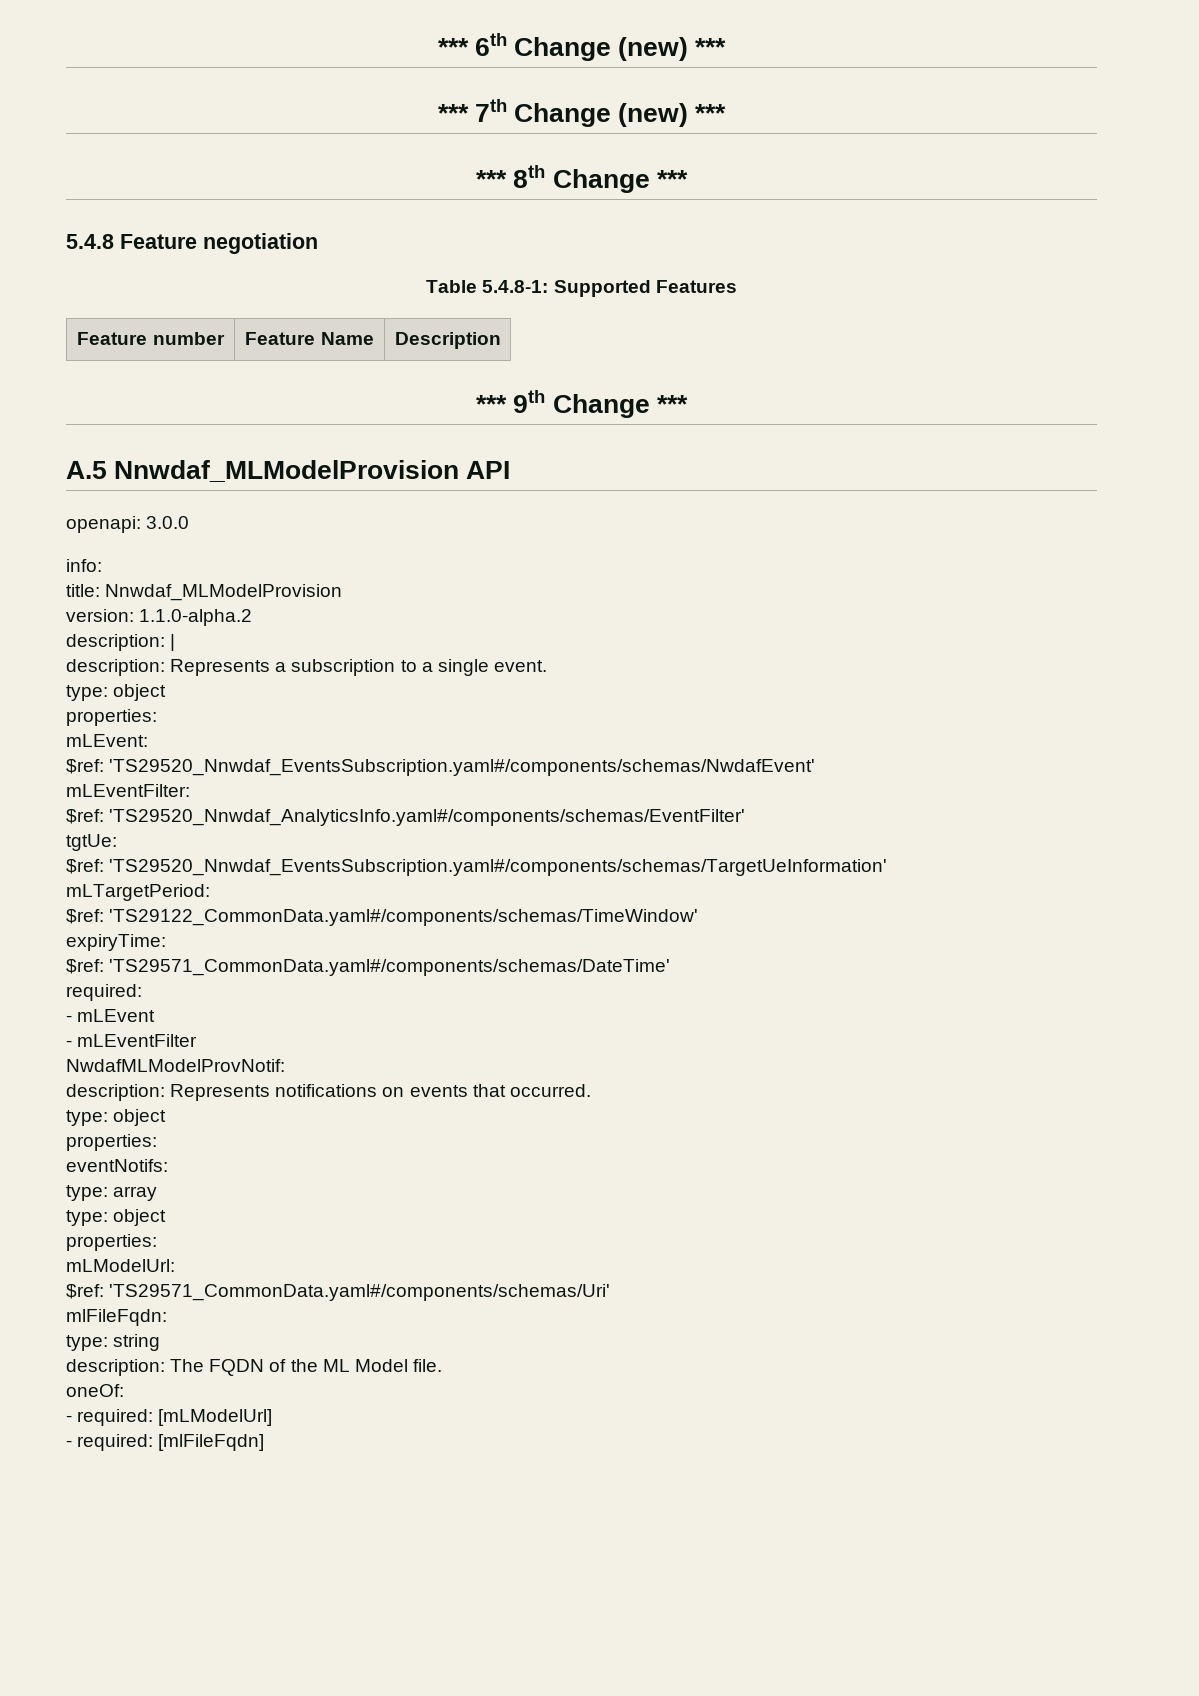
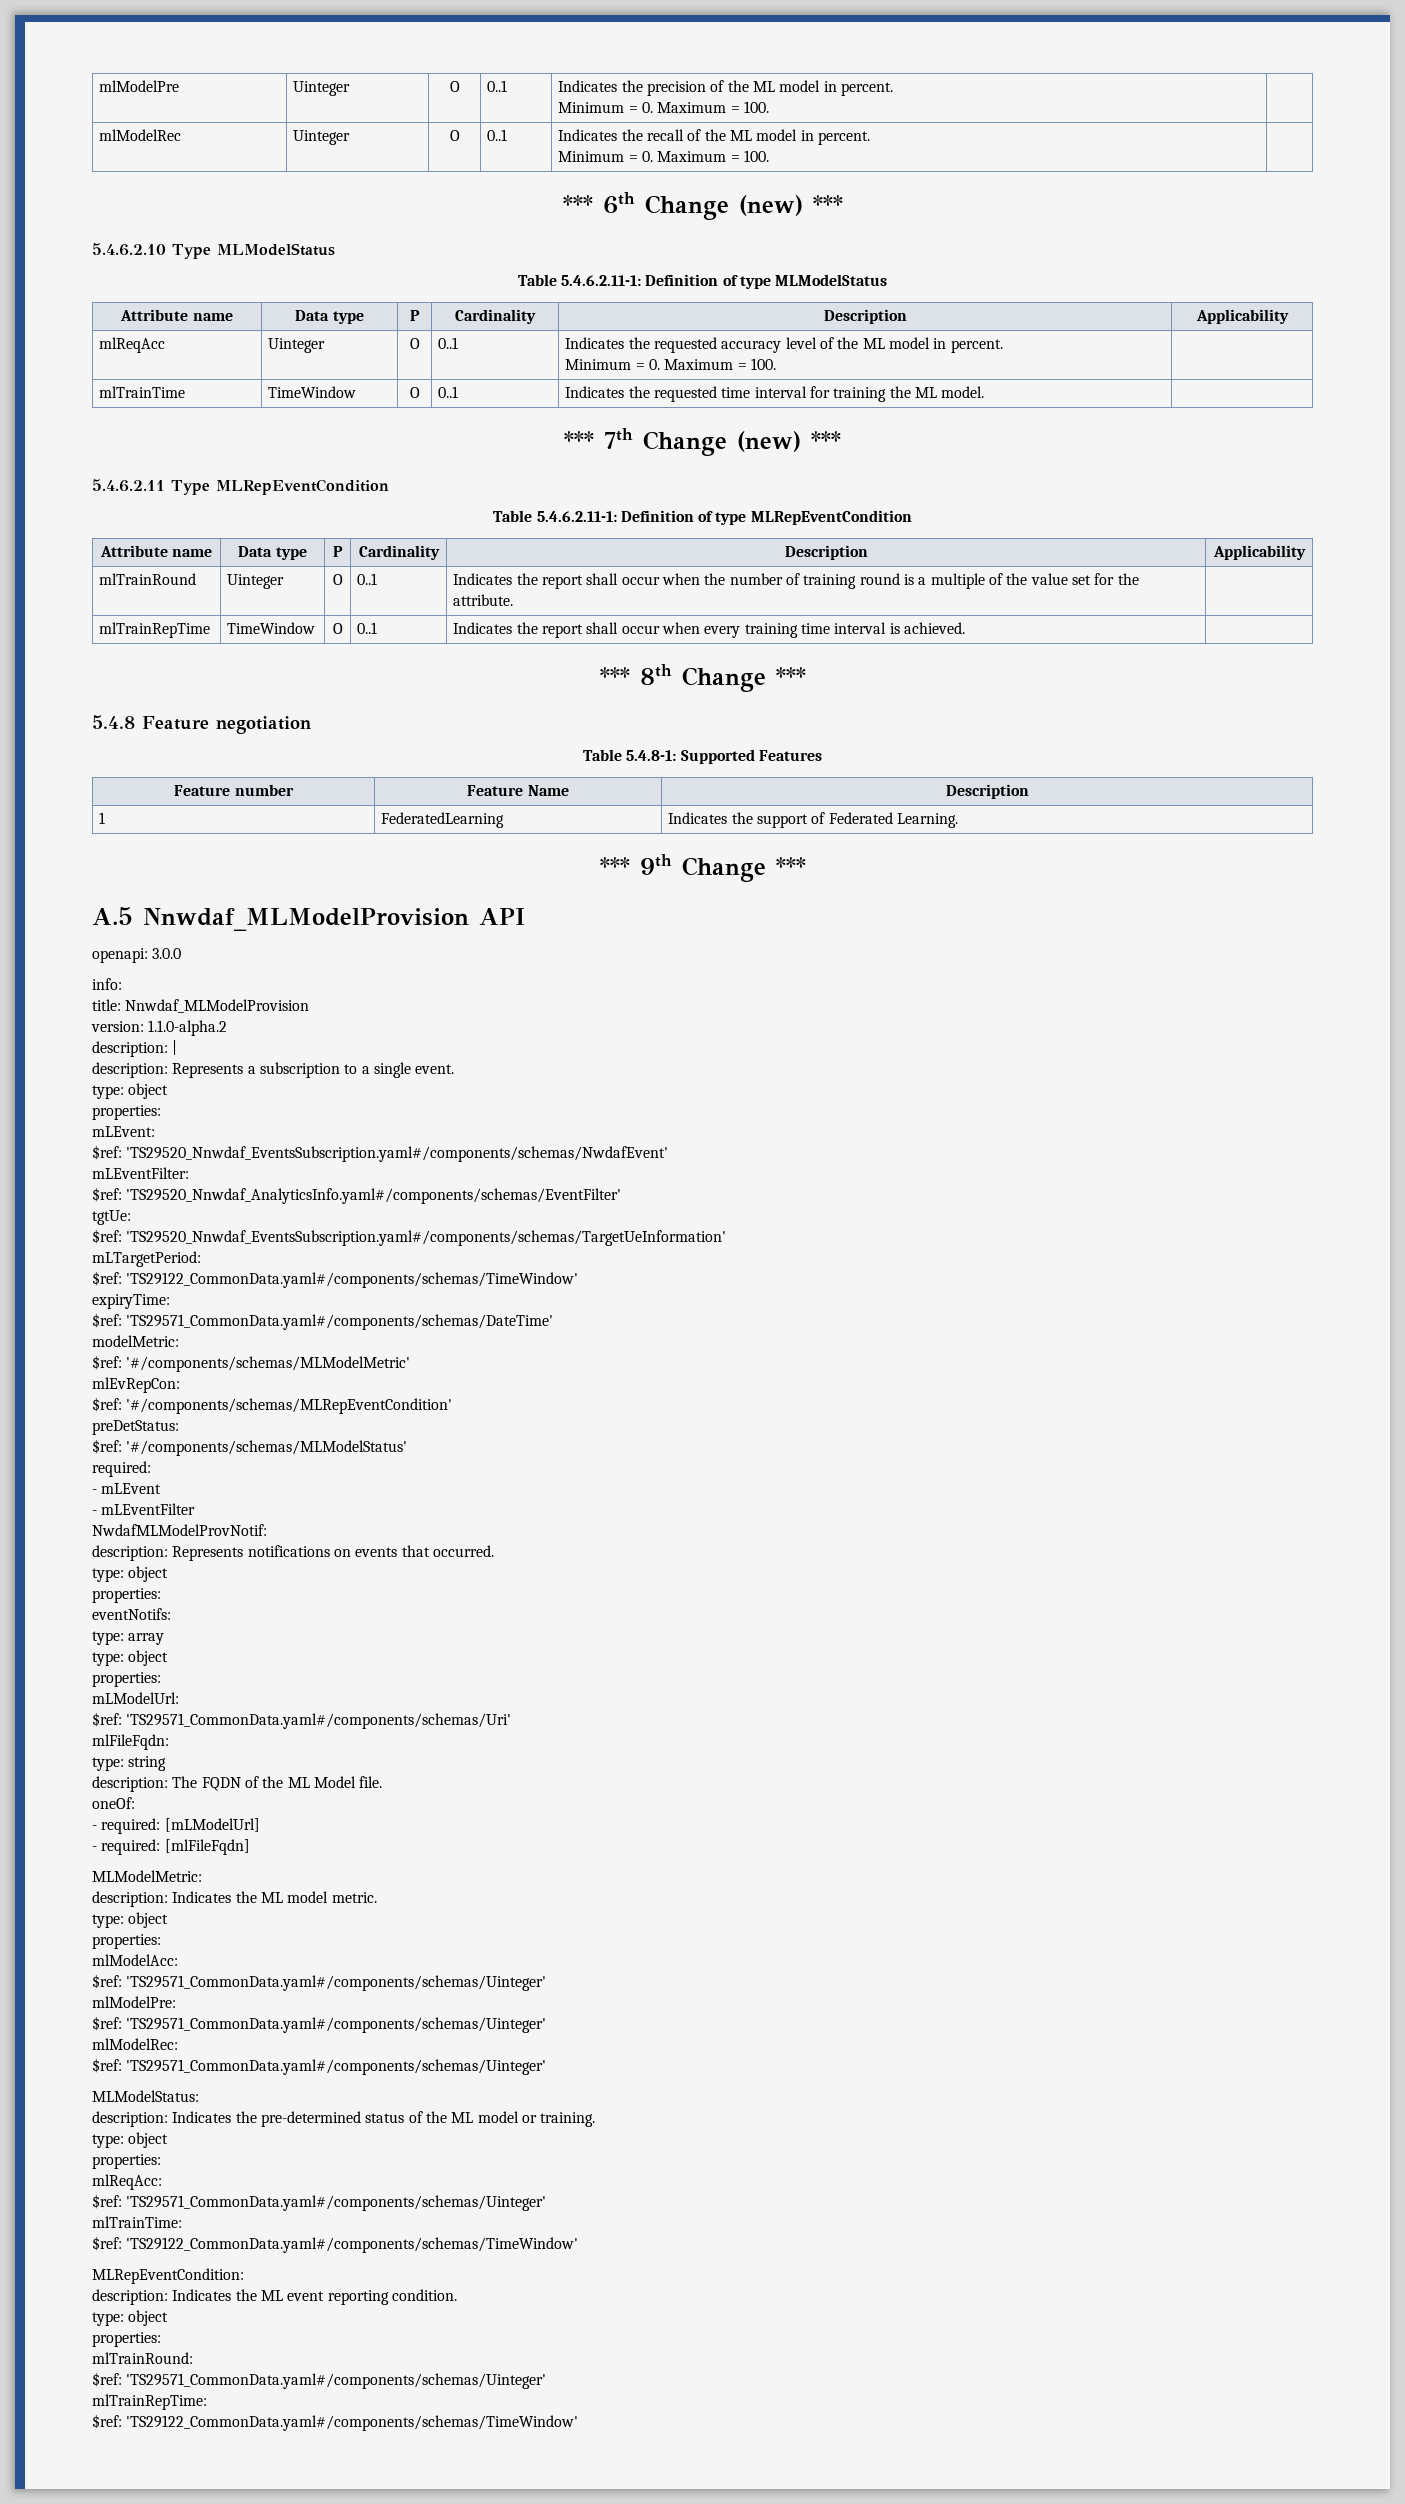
+ mlModelPre | Uinteger | O | 0..1 | Indicates the precision of the ML model in percent.
+ Minimum = 0. Maximum = 100. |
+ mlModelRec | Uinteger | O | 0..1 | Indicates the recall of the ML model in percent.
+ Minimum = 0. Maximum = 100. |
+ 5.4.6.2.10 Type MLModelStatus
+ Table 5.4.6.2.11-1: Definition of type MLModelStatus
+ Attribute name | Data type | P | Cardinality | Description | Applicability
+ mlReqAcc | Uinteger | O | 0..1 | Indicates the requested accuracy level of the ML model in percent.
+ Minimum = 0. Maximum = 100. |
+ mlTrainTime | TimeWindow | O | 0..1 | Indicates the requested time interval for training the ML model. |
+ 5.4.6.2.11 Type MLRepEventCondition
+ Table 5.4.6.2.11-1: Definition of type MLRepEventCondition
+ Attribute name | Data type | P | Cardinality | Description | Applicability
+ mlTrainRound | Uinteger | O | 0..1 | Indicates the report shall occur when the number of training round is a multiple of the value set for the attribute. |
+ mlTrainRepTime | TimeWindow | O | 0..1 | Indicates the report shall occur when every training time interval is achieved. |
+ 1 | FederatedLearning | Indicates the support of Federated Learning.
+ modelMetric:
+ $ref: '#/components/schemas/MLModelMetric'
+ mlEvRepCon:
+ $ref: '#/components/schemas/MLRepEventCondition'
+ preDetStatus:
+ $ref: '#/components/schemas/MLModelStatus'
+ MLModelMetric:
+ description: Indicates the ML model metric.
+ type: object
+ properties:
+ mlModelAcc:
+ $ref: 'TS29571_CommonData.yaml#/components/schemas/Uinteger'
+ mlModelPre:
+ $ref: 'TS29571_CommonData.yaml#/components/schemas/Uinteger'
+ mlModelRec:
+ $ref: 'TS29571_CommonData.yaml#/components/schemas/Uinteger'
+ MLModelStatus:
+ description: Indicates the pre-determined status of the ML model or training.
+ type: object
+ properties:
+ mlReqAcc:
+ $ref: 'TS29571_CommonData.yaml#/components/schemas/Uinteger'
+ mlTrainTime:
+ $ref: 'TS29122_CommonData.yaml#/components/schemas/TimeWindow'
+ MLRepEventCondition:
+ description: Indicates the ML event reporting condition.
+ type: object
+ properties:
+ mlTrainRound:
+ $ref: 'TS29571_CommonData.yaml#/components/schemas/Uinteger'
+ mlTrainRepTime:
+ $ref: 'TS29122_CommonData.yaml#/components/schemas/TimeWindow'

